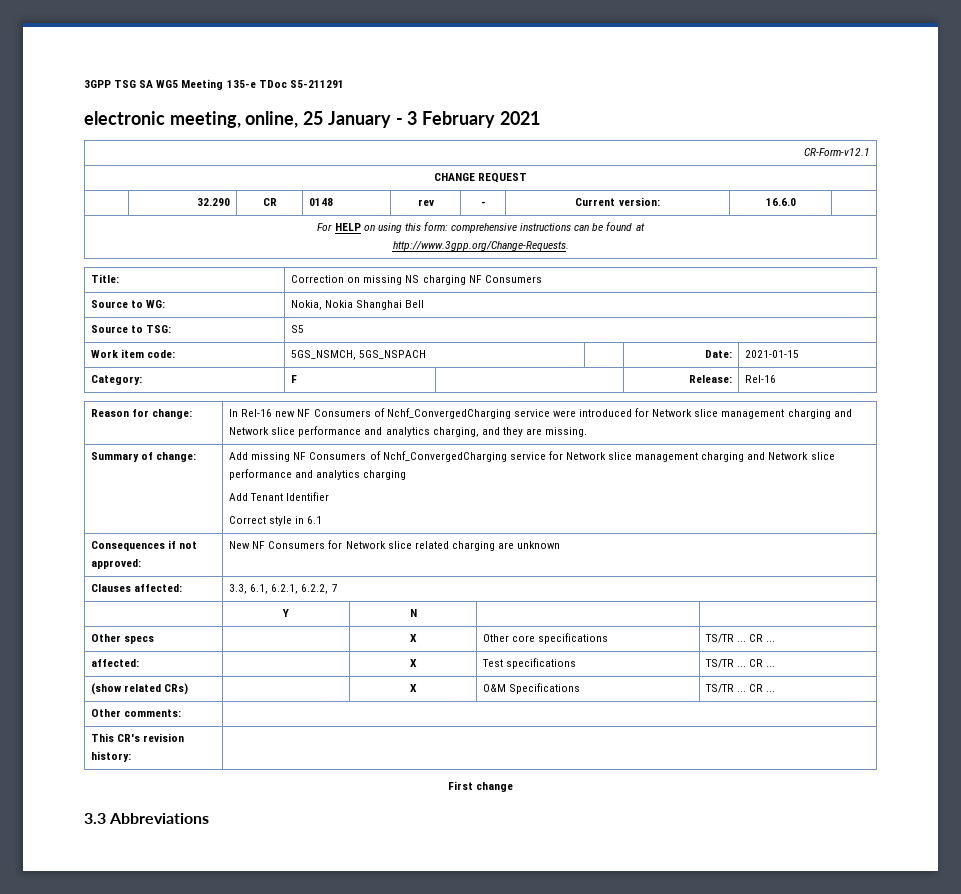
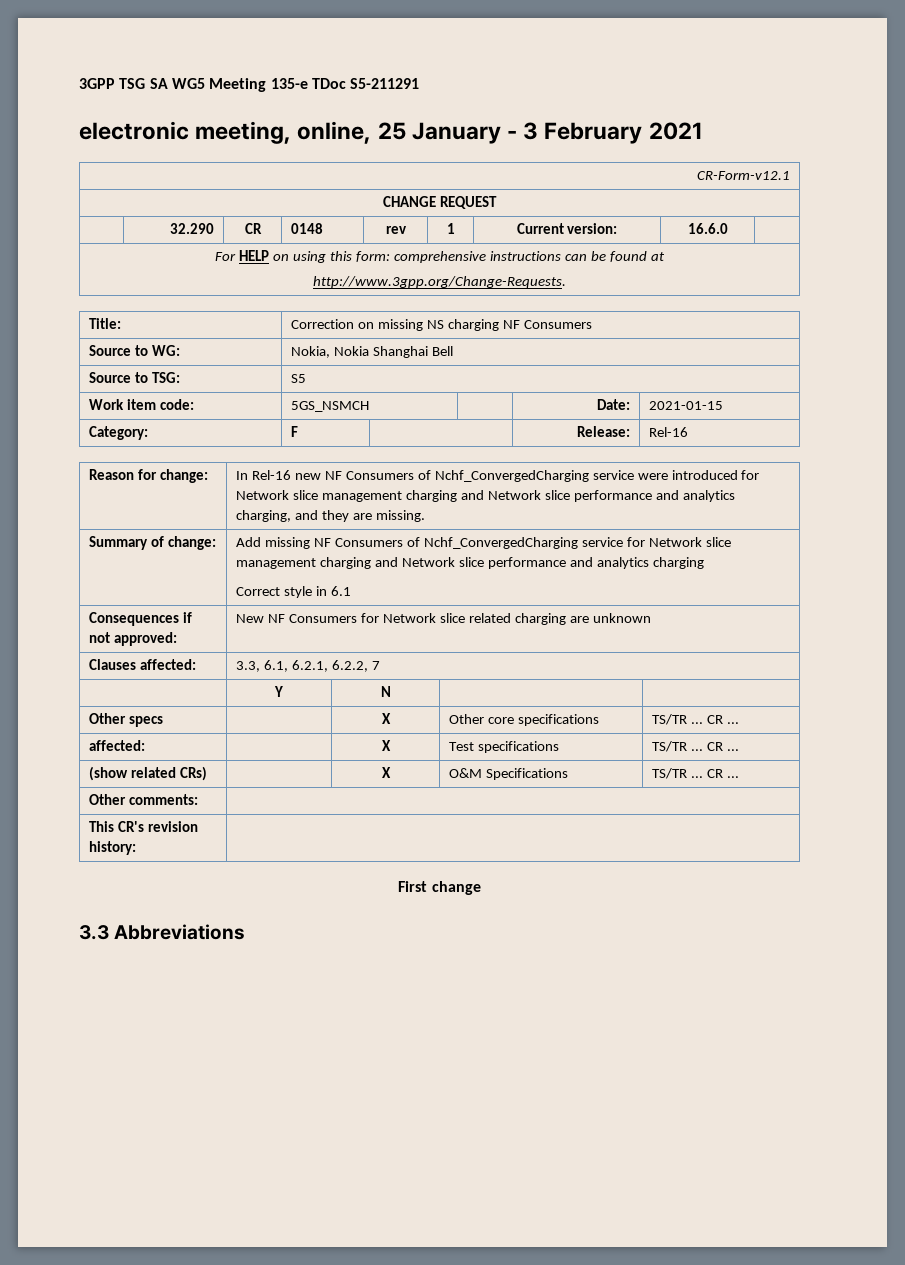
- | 32.290 | CR | 0148 | rev | - | Current version: | 16.6.0 |
+ | 32.290 | CR | 0148 | rev | 1 | Current version: | 16.6.0 |
- Work item code: | 5GS_NSMCH, 5GS_NSPACH | | Date: | 2021-01-15
+ Work item code: | 5GS_NSMCH | | Date: | 2021-01-15
  Summary of change: | Add missing NF Consumers of Nchf_ConvergedCharging service for Network slice management charging and Network slice performance and analytics charging
- Add Tenant Identifier

